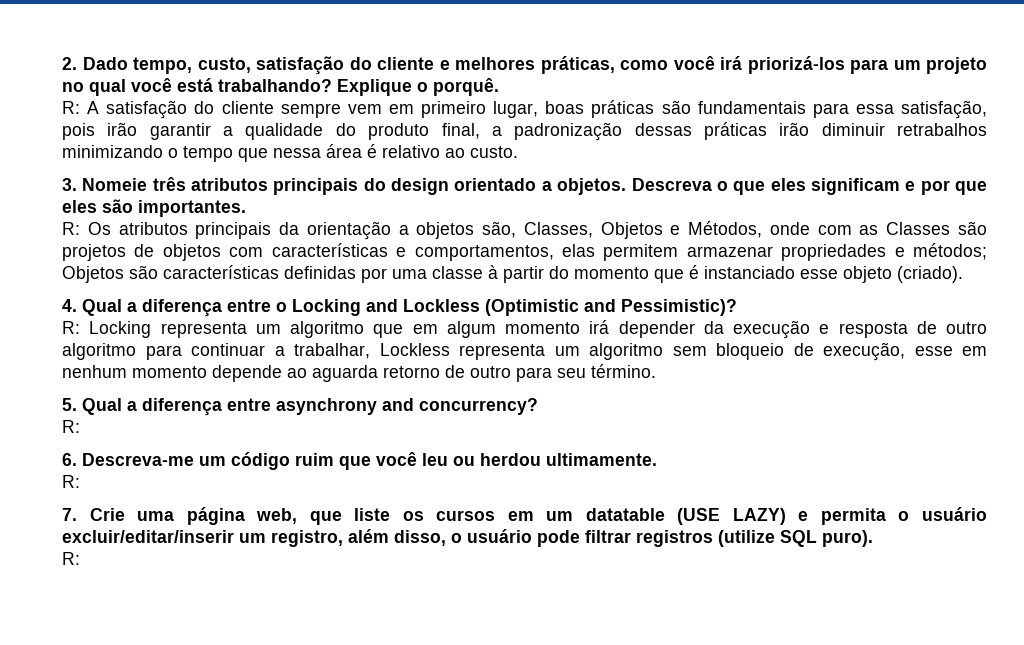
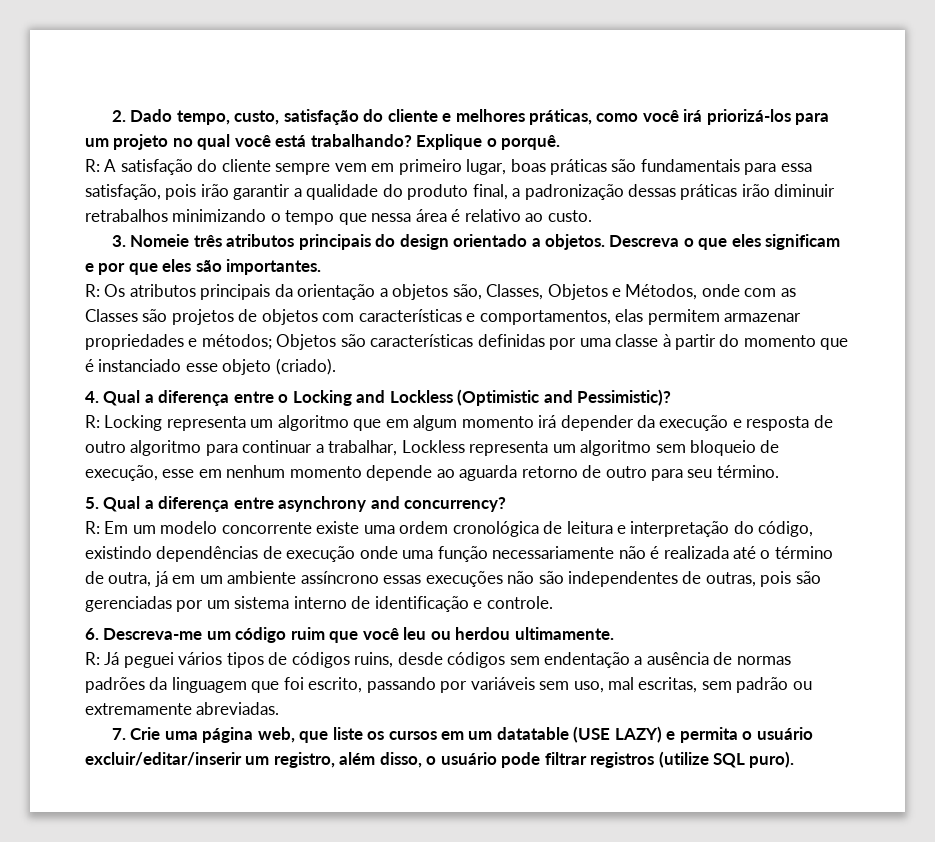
  5. Qual a diferença entre asynchrony and concurrency?
- R:
+ R: Em um modelo concorrente existe uma ordem cronológica de leitura e interpretação do código, existindo dependências de execução onde uma função necessariamente não é realizada até o término de outra, já em um ambiente assíncrono essas execuções não são independentes de outras, pois são gerenciadas por um sistema interno de identificação e controle.
  6. Descreva-me um código ruim que você leu ou herdou ultimamente.
- R:
+ R: Já peguei vários tipos de códigos ruins, desde códigos sem endentação a ausência de normas padrões da linguagem que foi escrito, passando por variáveis sem uso, mal escritas, sem padrão ou extremamente abreviadas.
  7. Crie uma página web, que liste os cursos em um datatable (USE LAZY) e permita o usuário excluir/editar/inserir um registro, além disso, o usuário pode filtrar registros (utilize SQL puro).
- R:

